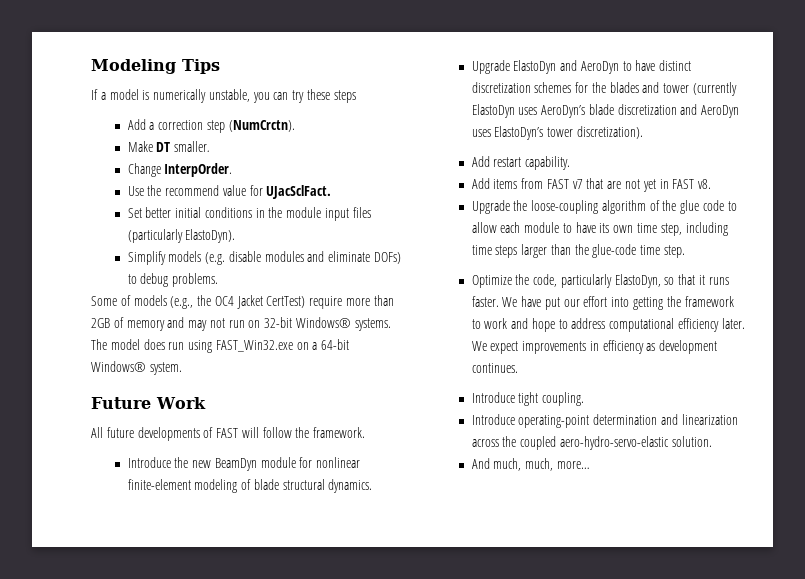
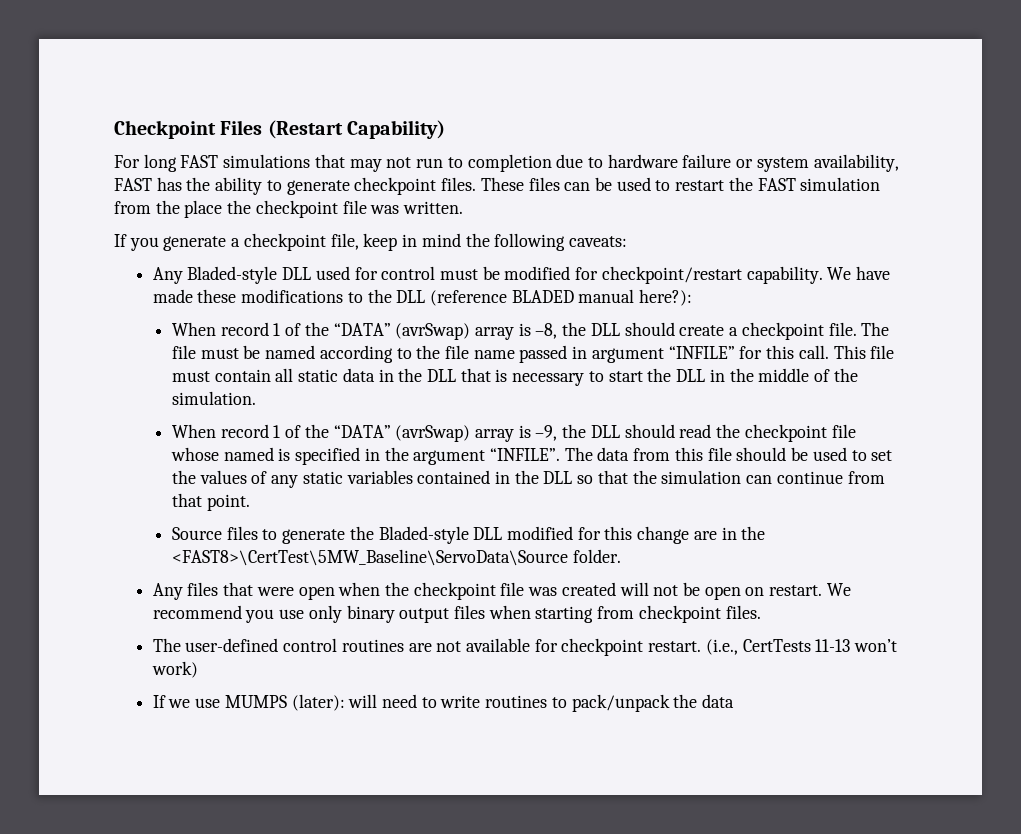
- Modeling Tips
- If a model is numerically unstable, you can try these steps
- Add a correction step (NumCrctn).
- Make DT smaller.
- Change InterpOrder.
- Use the recommend value for UJacSclFact.
- Set better initial conditions in the module input files (particularly ElastoDyn).
- Simplify models (e.g. disable modules and eliminate DOFs) to debug problems.
- Some of models (e.g., the OC4 Jacket CertTest) require more than 2GB of memory and may not run on 32-bit Windows® systems. The model does run using FAST_Win32.exe on a 64-bit Windows® system.
- Future Work
- All future developments of FAST will follow the framework.
- Introduce the new BeamDyn module for nonlinear finite-element modeling of blade structural dynamics.
- Upgrade ElastoDyn and AeroDyn to have distinct discretization schemes for the blades and tower (currently ElastoDyn uses AeroDyn’s blade discretization and AeroDyn uses ElastoDyn’s tower discretization).
- Add restart capability.
- Add items from FAST v7 that are not yet in FAST v8.
- Upgrade the loose-coupling algorithm of the glue code to allow each module to have its own time step, including time steps larger than the glue-code time step.
- Optimize the code, particularly ElastoDyn, so that it runs faster. We have put our effort into getting the framework to work and hope to address computational efficiency later. We expect improvements in efficiency as development continues.
- Introduce tight coupling.
- Introduce operating-point determination and linearization across the coupled aero-hydro-servo-elastic solution.
- And much, much, more…
+ Checkpoint Files (Restart Capability)
+ For long FAST simulations that may not run to completion due to hardware failure or system availability, FAST has the ability to generate checkpoint files. These files can be used to restart the FAST simulation from the place the checkpoint file was written.
+ If you generate a checkpoint file, keep in mind the following caveats:
+ Any Bladed-style DLL used for control must be modified for checkpoint/restart capability. We have made these modifications to the DLL (reference BLADED manual here?):
+ When record 1 of the “DATA” (avrSwap) array is –8, the DLL should create a checkpoint file. The file must be named according to the file name passed in argument “INFILE” for this call. This file must contain all static data in the DLL that is necessary to start the DLL in the middle of the simulation.
+ When record 1 of the “DATA” (avrSwap) array is –9, the DLL should read the checkpoint file whose named is specified in the argument “INFILE”. The data from this file should be used to set the values of any static variables contained in the DLL so that the simulation can continue from that point.
+ Source files to generate the Bladed-style DLL modified for this change are in the <FAST8>\CertTest\5MW_Baseline\ServoData\Source folder.
+ Any files that were open when the checkpoint file was created will not be open on restart. We recommend you use only binary output files when starting from checkpoint files.
+ The user-defined control routines are not available for checkpoint restart. (i.e., CertTests 11-13 won’t work)
+ If we use MUMPS (later): will need to write routines to pack/unpack the data

